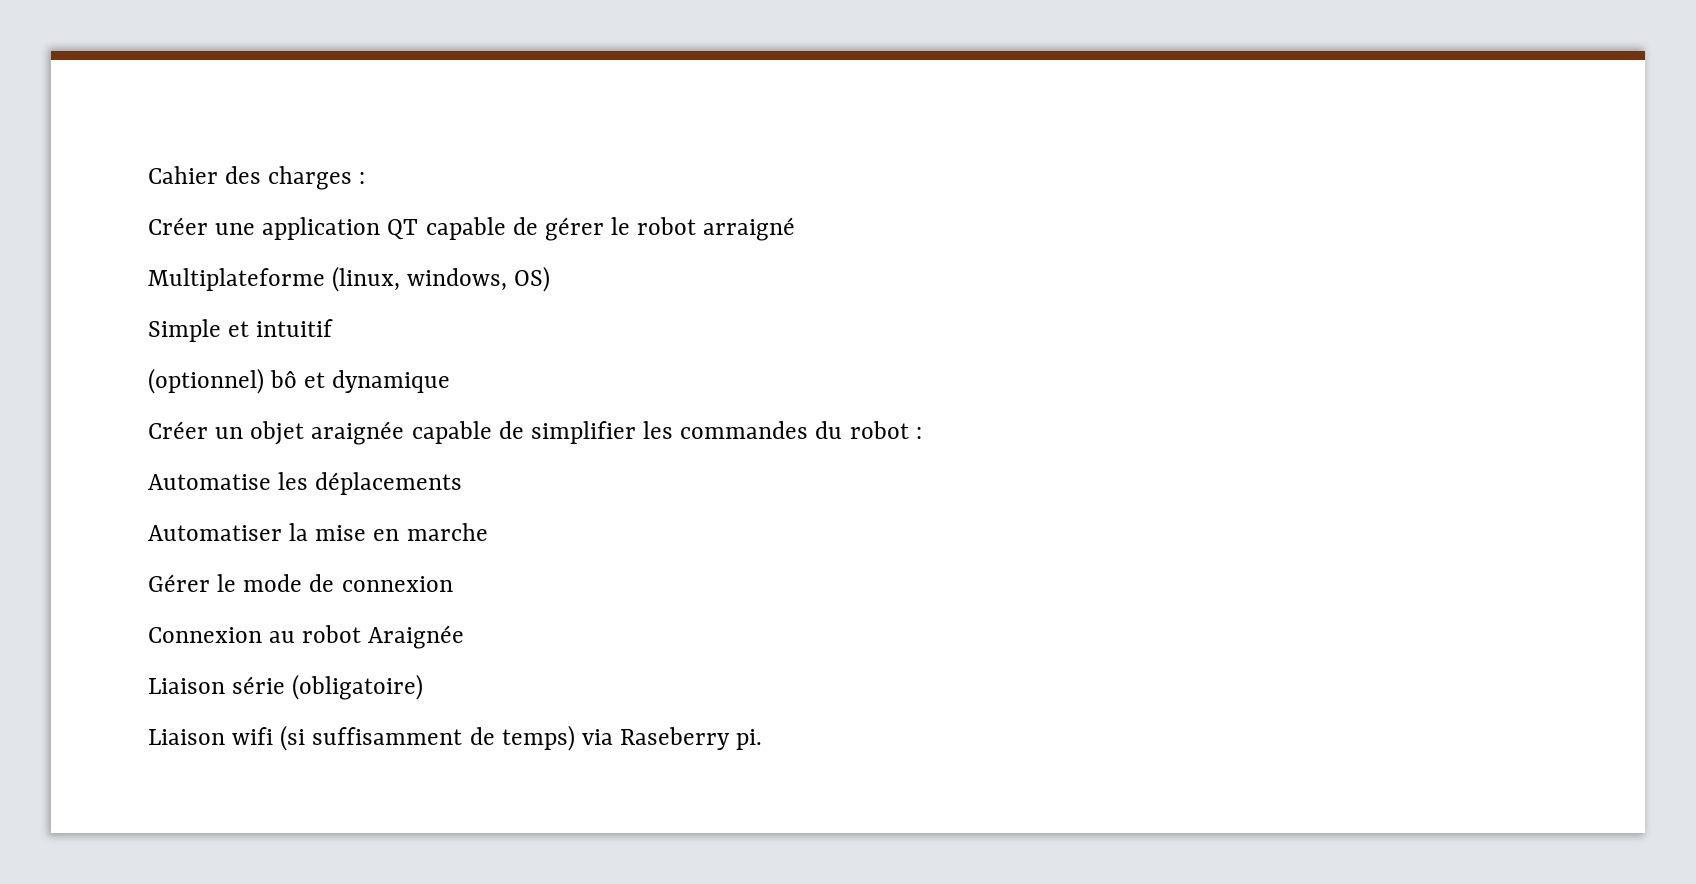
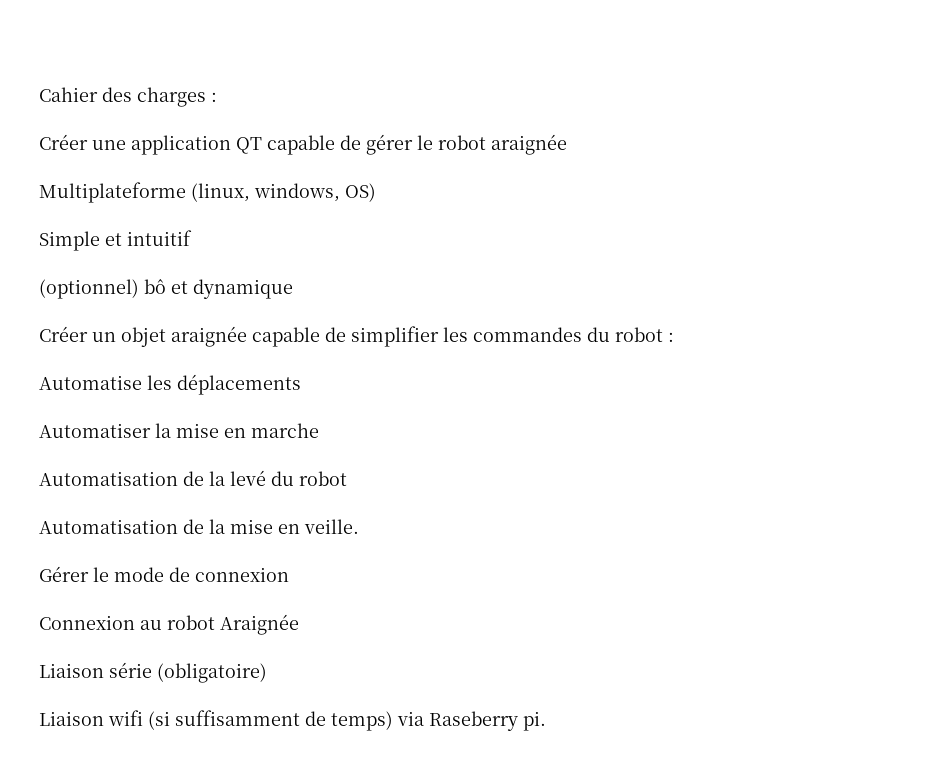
- Créer une application QT capable de gérer le robot arraigné
+ Créer une application QT capable de gérer le robot araignée
+ Automatisation de la levé du robot
+ Automatisation de la mise en veille.

